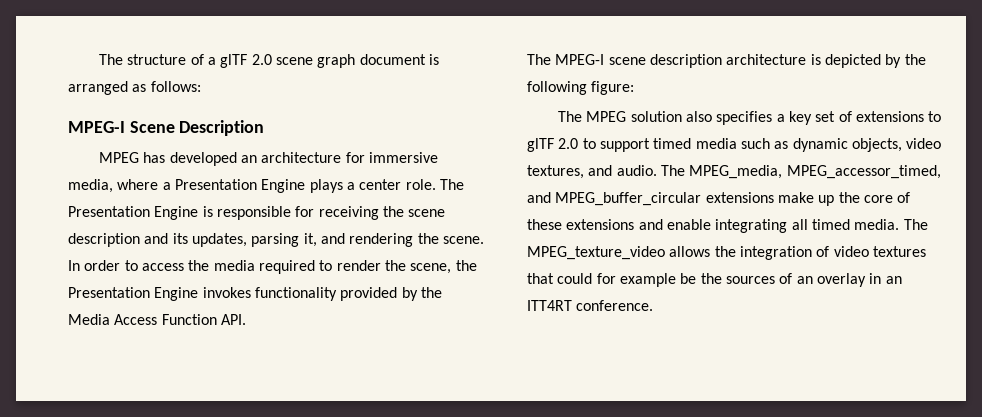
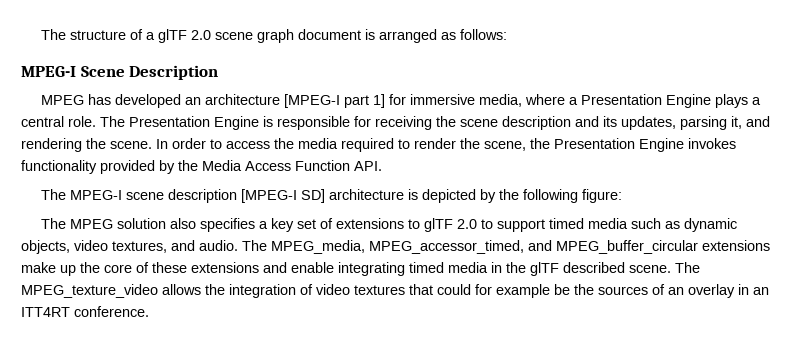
- MPEG has developed an architecture for immersive media, where a Presentation Engine plays a center role.
+ MPEG has developed an architecture [MPEG-I part 1] for immersive media, where a Presentation Engine plays a central role.
- The MPEG-I scene description architecture is depicted by the following figure:
+ The MPEG-I scene description [MPEG-I SD] architecture is depicted by the following figure:
- The MPEG_media, MPEG_accessor_timed, and MPEG_buffer_circular extensions make up the core of these extensions and enable integrating all timed media.
+ The MPEG_media, MPEG_accessor_timed, and MPEG_buffer_circular extensions make up the core of these extensions and enable integrating timed media in the glTF described scene.

